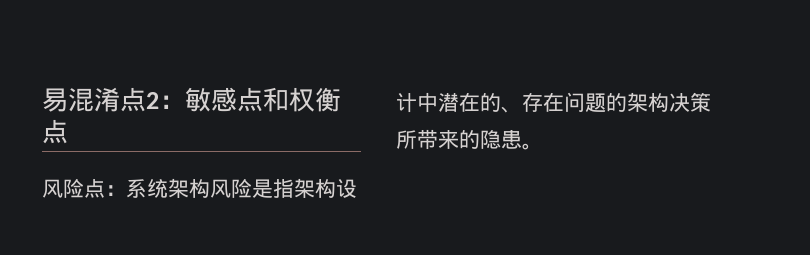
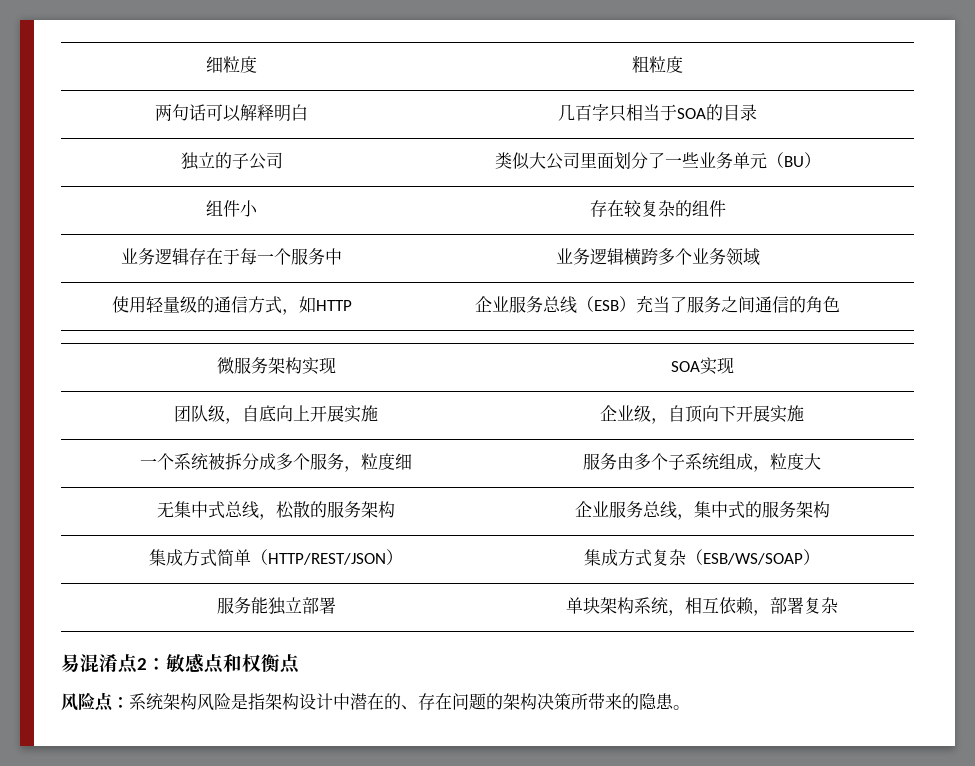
+ 细粒度 | 粗粒度
+ 两句话可以解释明白 | 几百字只相当于SOA的目录
+ 独立的子公司 | 类似大公司里面划分了一些业务单元（BU）
+ 组件小 | 存在较复杂的组件
+ 业务逻辑存在于每一个服务中 | 业务逻辑横跨多个业务领域
+ 使用轻量级的通信方式，如HTTP | 企业服务总线（ESB）充当了服务之间通信的角色
+ 微服务架构实现 | SOA实现
+ 团队级，自底向上开展实施 | 企业级，自顶向下开展实施
+ 一个系统被拆分成多个服务，粒度细 | 服务由多个子系统组成，粒度大
+ 无集中式总线，松散的服务架构 | 企业服务总线，集中式的服务架构
+ 集成方式简单（HTTP/REST/JSON） | 集成方式复杂（ESB/WS/SOAP）
+ 服务能独立部署 | 单块架构系统，相互依赖，部署复杂

